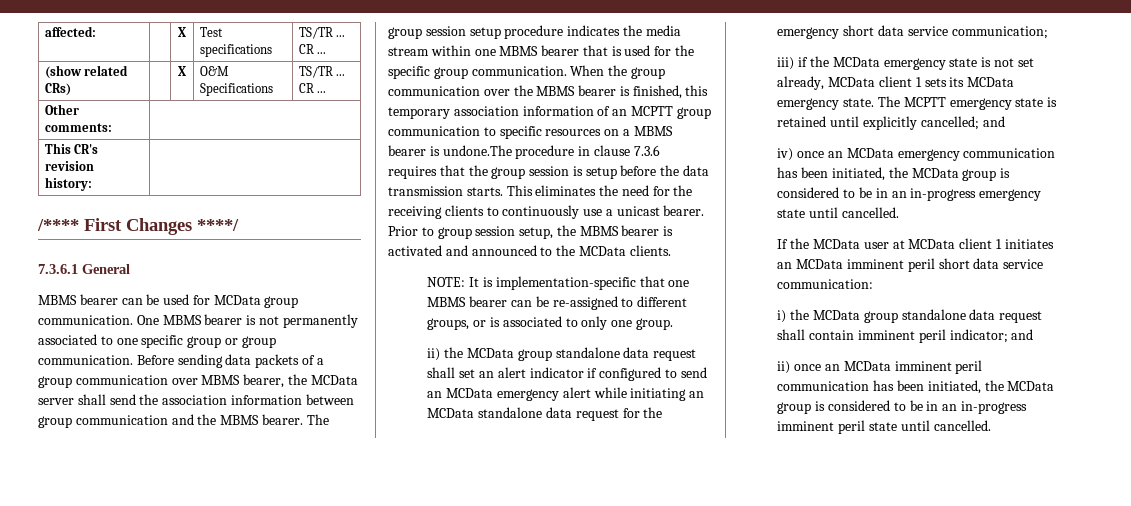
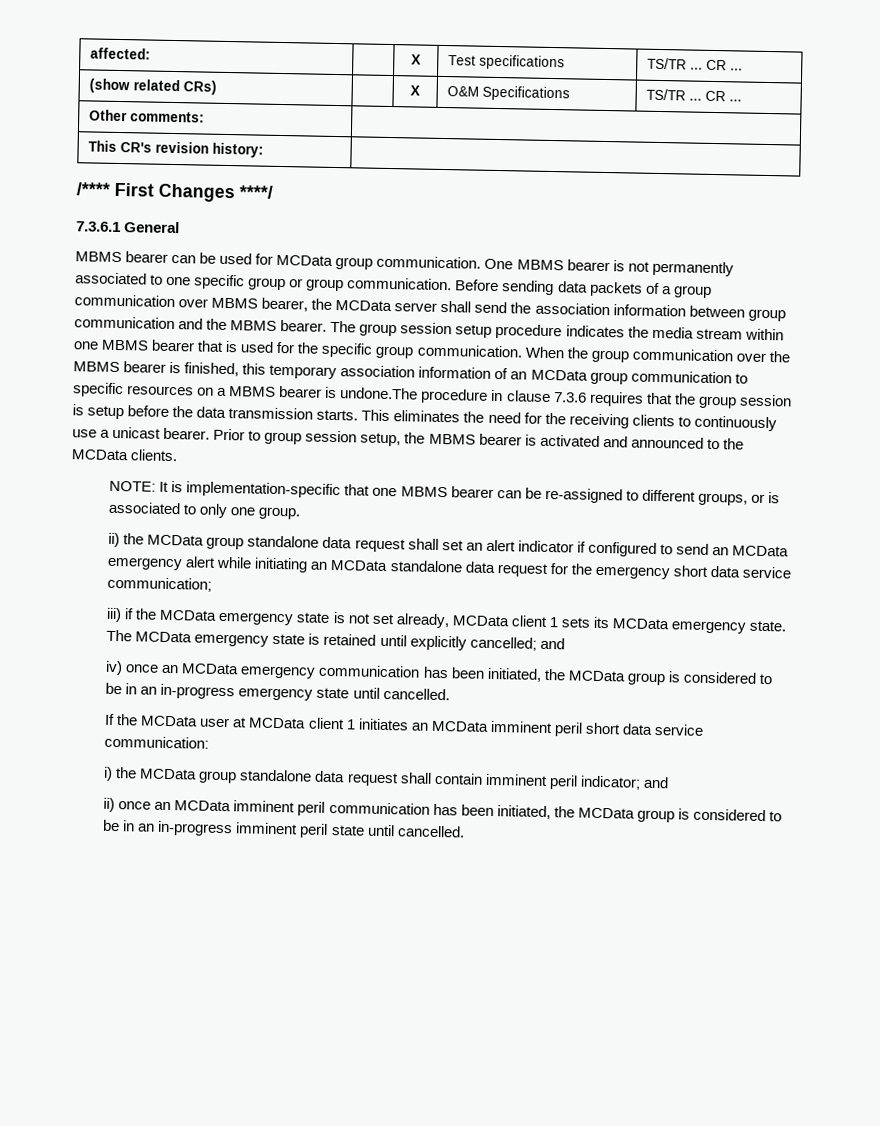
- When the group communication over the MBMS bearer is finished, this temporary association information of an MCPTT group communication to specific resources on a MBMS bearer is undone.The procedure in clause 7.3.6 requires that the group session is setup before the data transmission starts.
+ When the group communication over the MBMS bearer is finished, this temporary association information of an MCData group communication to specific resources on a MBMS bearer is undone.The procedure in clause 7.3.6 requires that the group session is setup before the data transmission starts.
- The MCPTT emergency state is retained until explicitly cancelled; and
+ The MCData emergency state is retained until explicitly cancelled; and

